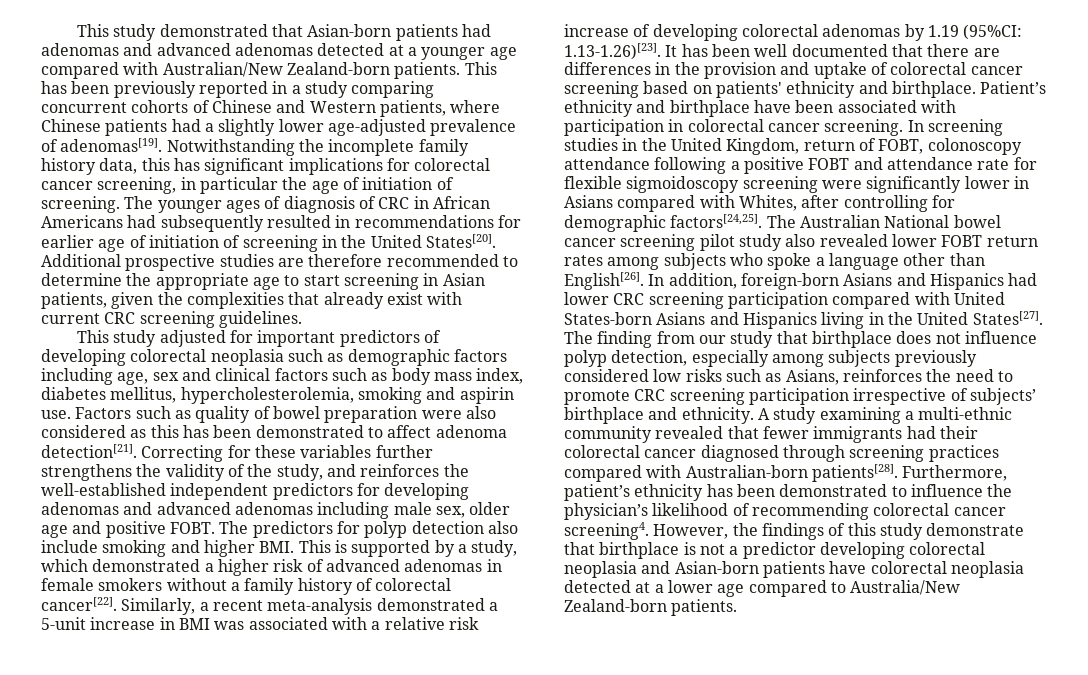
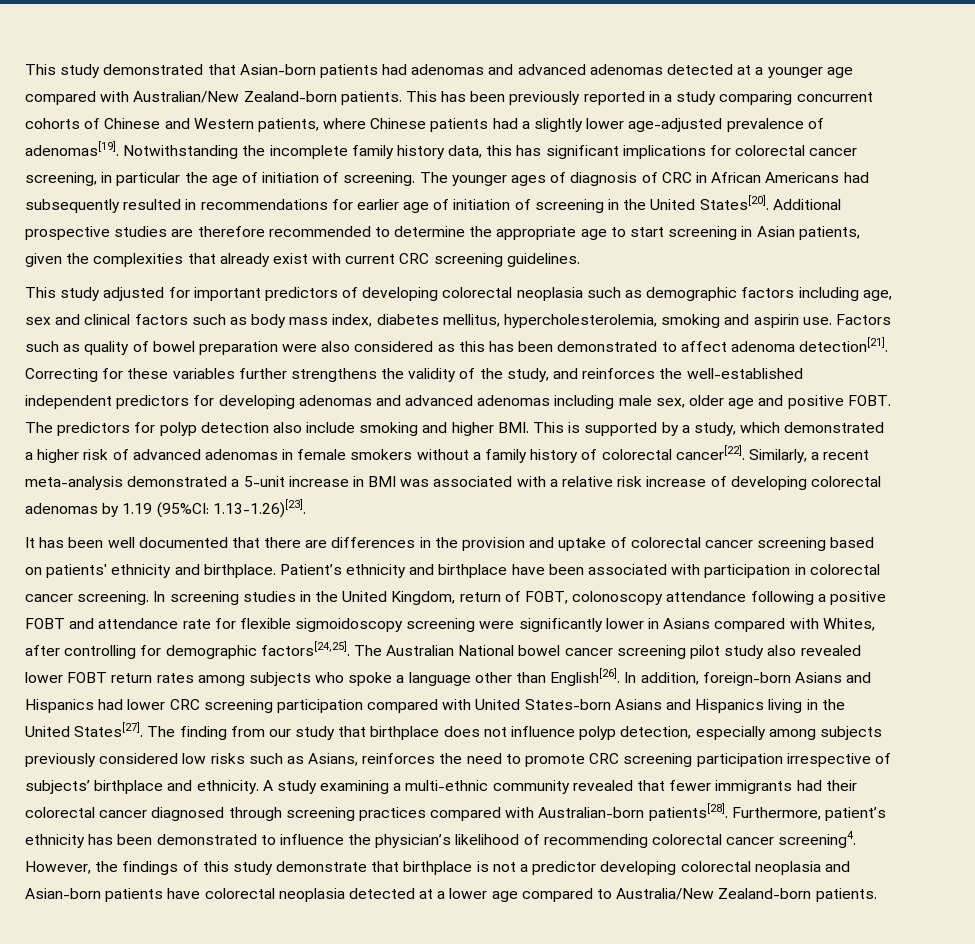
- Similarly, a recent meta-analysis demonstrated a 5-unit increase in BMI was associated with a relative risk increase of developing colorectal adenomas by 1.19 (95%CI: 1.13-1.26)[23]. It has been well documented that there are differences in the provision and uptake of colorectal cancer screening based on patients' ethnicity and birthplace.
+ Similarly, a recent meta-analysis demonstrated a 5-unit increase in BMI was associated with a relative risk increase of developing colorectal adenomas by 1.19 (95%CI: 1.13-1.26)[23].
+ It has been well documented that there are differences in the provision and uptake of colorectal cancer screening based on patients' ethnicity and birthplace.

